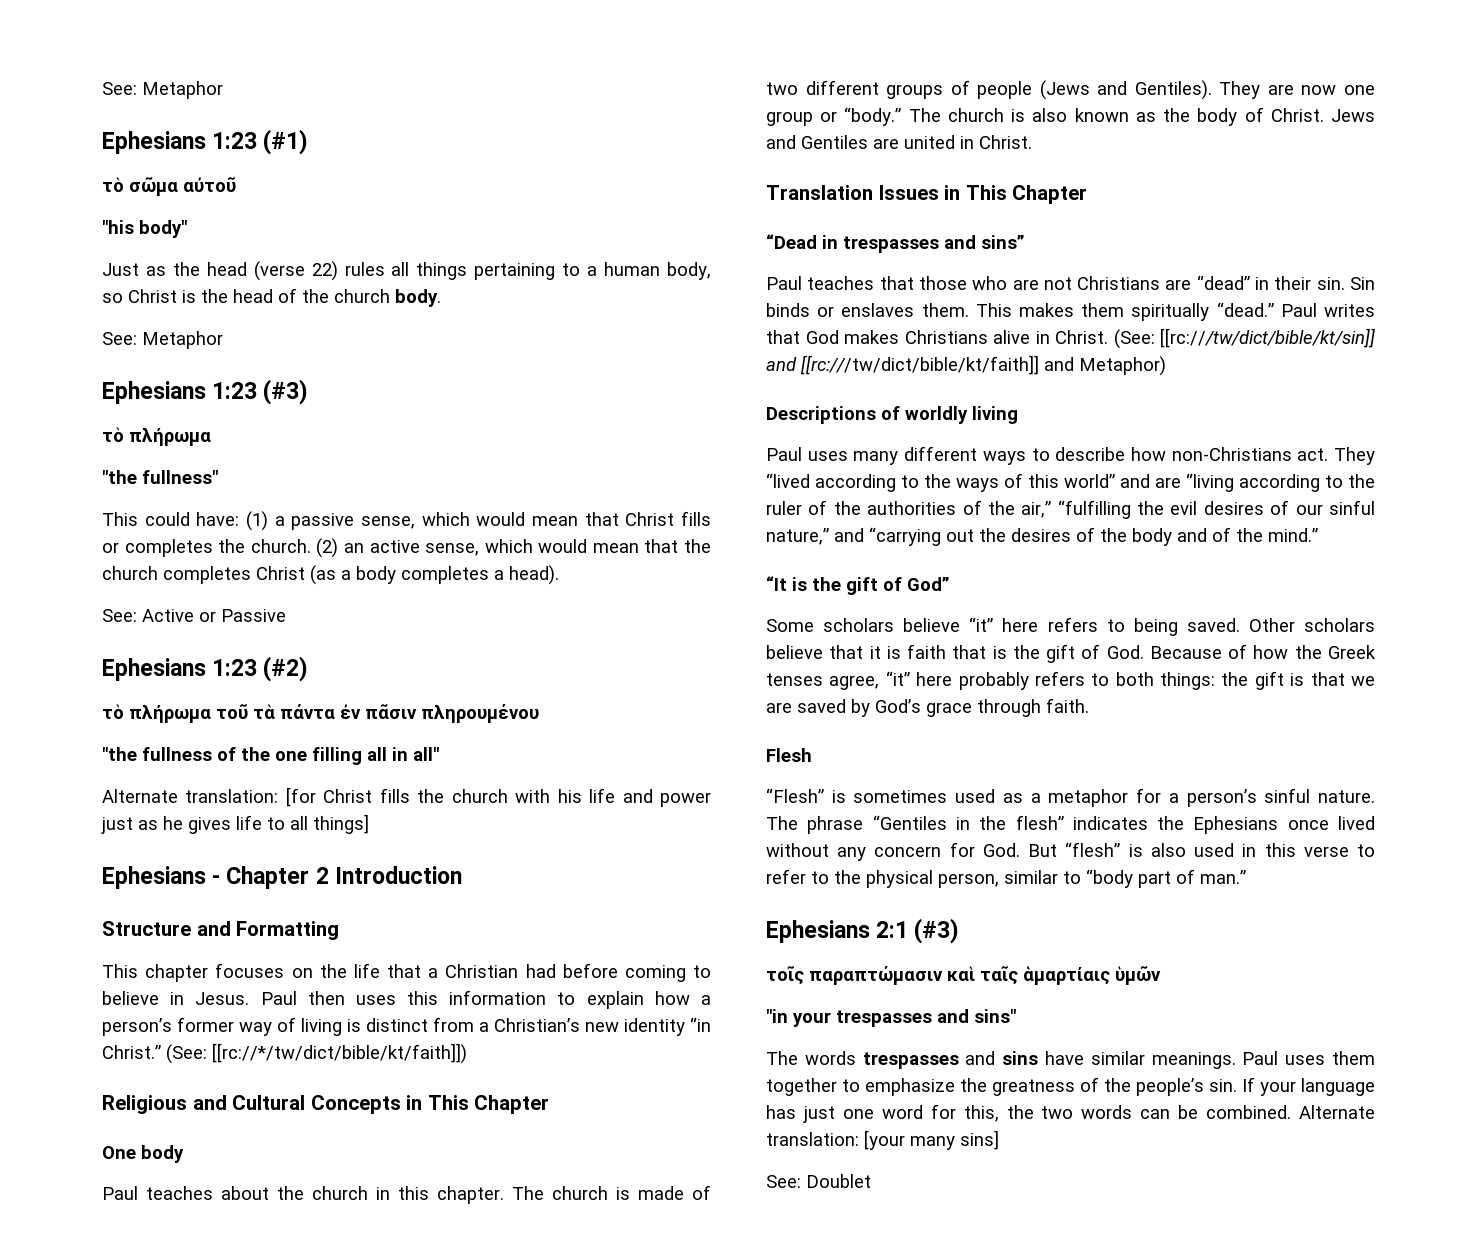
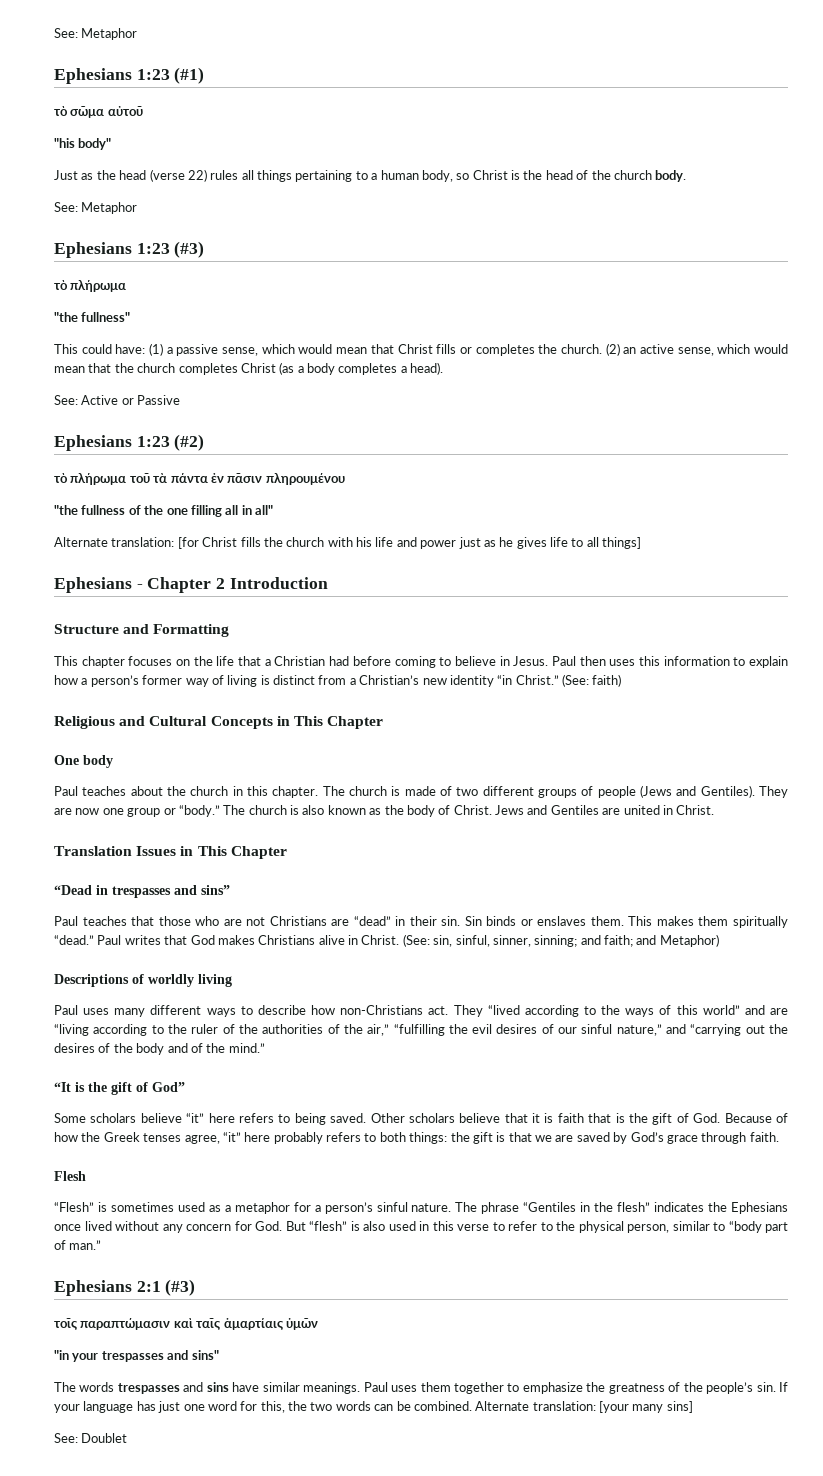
- (See: [[rc://*/tw/dict/bible/kt/faith]])
+ (See: faith)
- (See: [[rc:///tw/dict/bible/kt/sin]] and [[rc:///tw/dict/bible/kt/faith]] and Metaphor)
+ (See: sin, sinful, sinner, sinning; and faith; and Metaphor)

